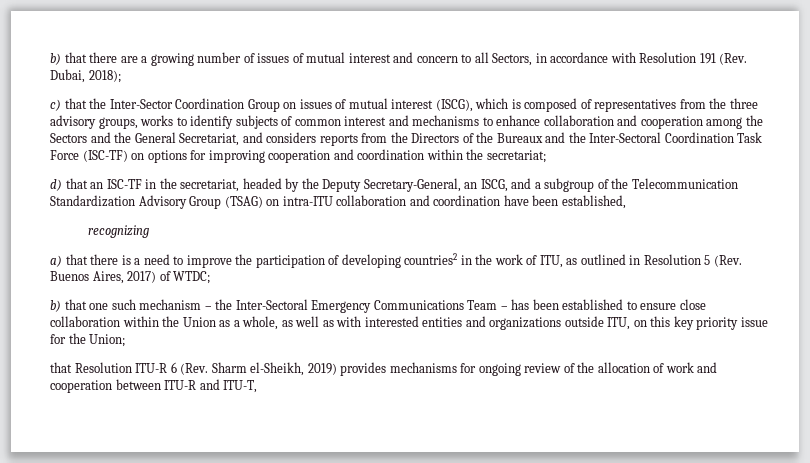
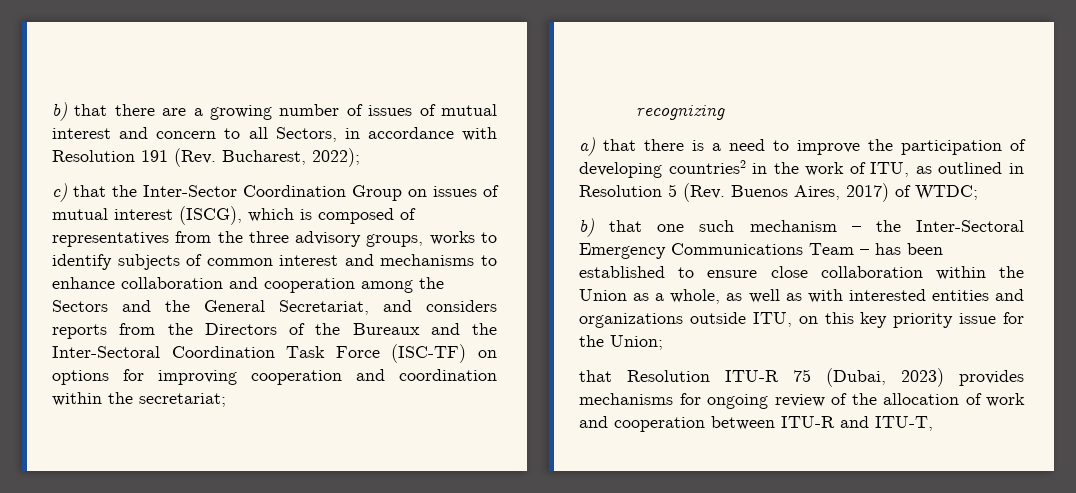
- b) that there are a growing number of issues of mutual interest and concern to all Sectors, in accordance with Resolution 191 (Rev. Dubai, 2018);
+ b) that there are a growing number of issues of mutual interest and concern to all Sectors, in accordance with Resolution 191 (Rev. Bucharest, 2022);
- d) that an ISC-TF in the secretariat, headed by the Deputy Secretary-General, an ISCG, and a subgroup of the Telecommunication Standardization Advisory Group (TSAG) on intra-ITU collaboration and coordination have been established,
- that Resolution ITU-R 6 (Rev. Sharm el-Sheikh, 2019) provides mechanisms for ongoing review of the allocation of work and cooperation between ITU-R and ITU-T,
+ that Resolution ITU-R 75 (Dubai, 2023) provides mechanisms for ongoing review of the allocation of work and cooperation between ITU-R and ITU-T,

